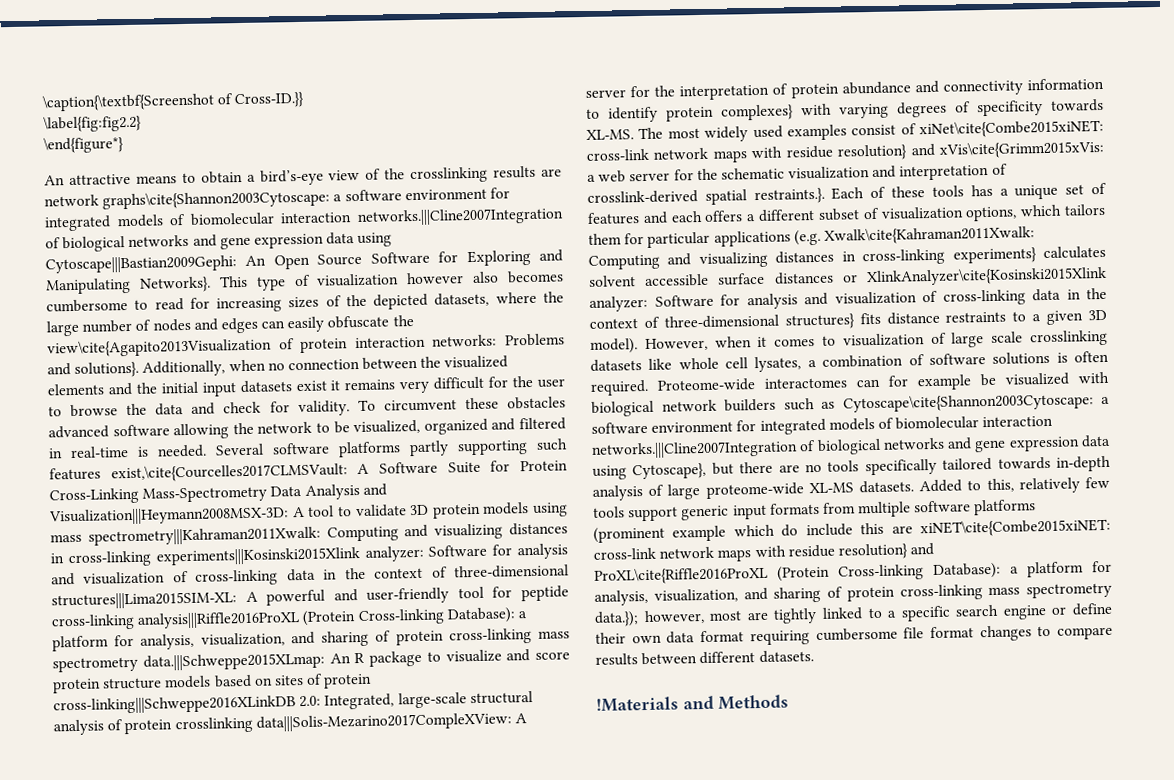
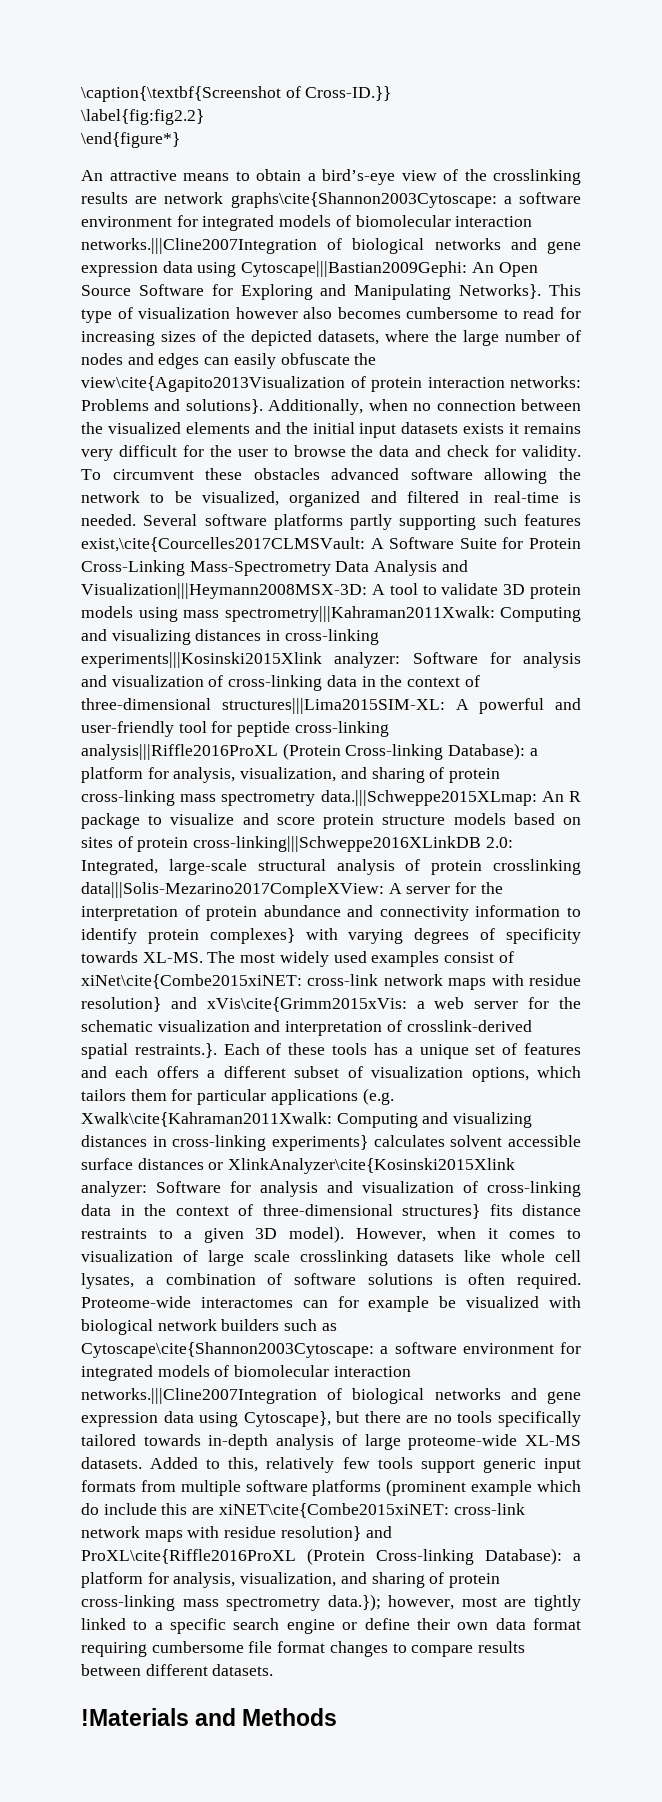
- Additionally, when no connection between the visualized elements and the initial input datasets exist it remains very difficult for the user to browse the data and check for validity.
+ Additionally, when no connection between the visualized elements and the initial input datasets exists it remains very difficult for the user to browse the data and check for validity.

